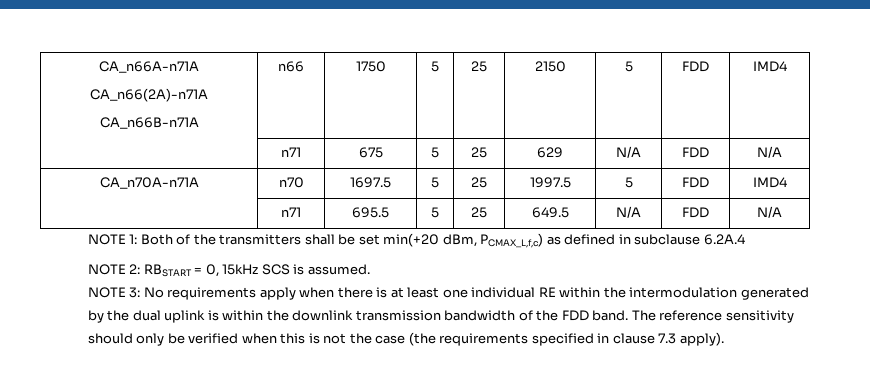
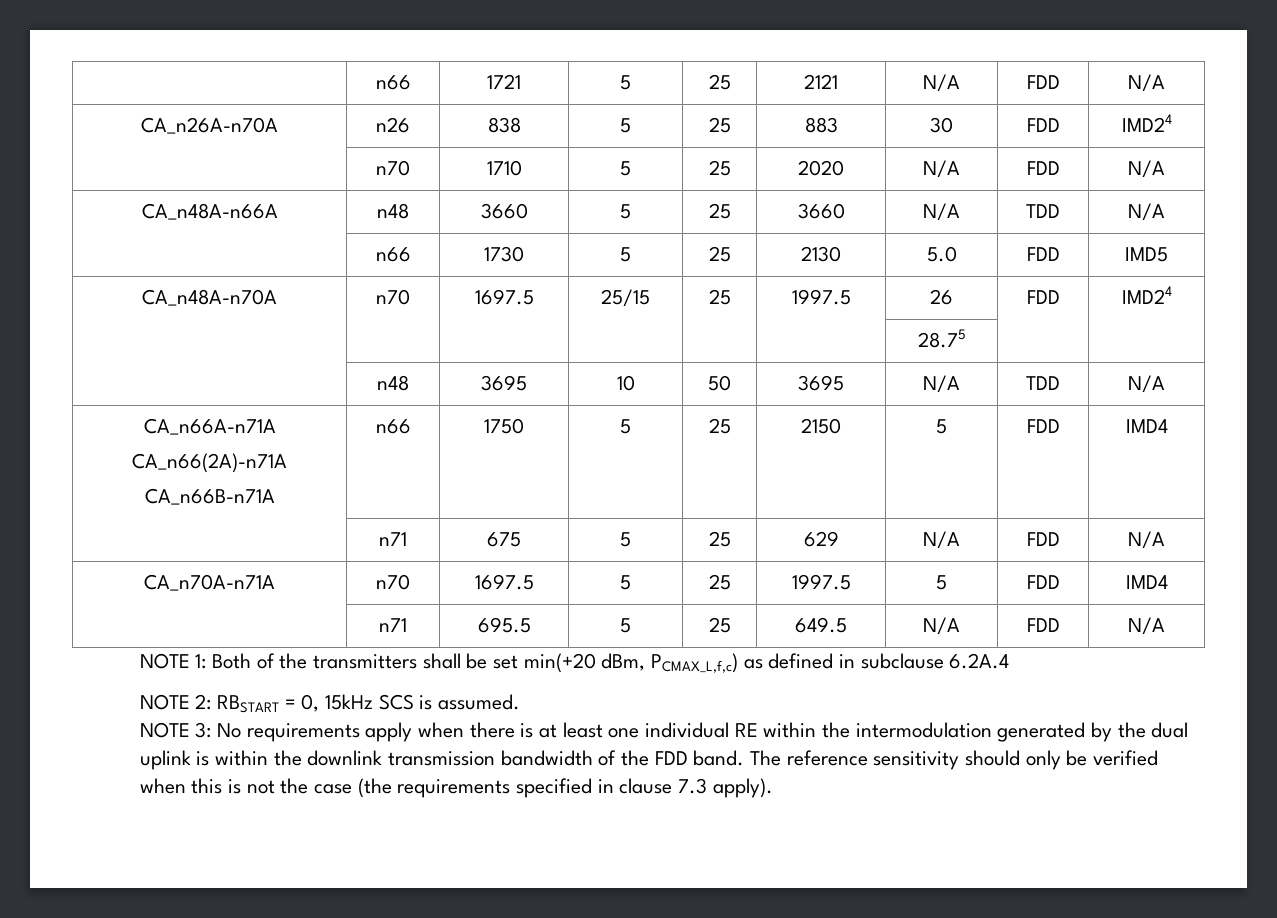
+ | n66 | 1721 | 5 | 25 | 2121 | N/A | FDD | N/A
+ CA_n26A-n70A | n26 | 838 | 5 | 25 | 883 | 30 | FDD | IMD24
+ | n70 | 1710 | 5 | 25 | 2020 | N/A | FDD | N/A
+ CA_n48A-n66A | n48 | 3660 | 5 | 25 | 3660 | N/A | TDD | N/A
+ | n66 | 1730 | 5 | 25 | 2130 | 5.0 | FDD | IMD5
+ CA_n48A-n70A | n70 | 1697.5 | 25/15 | 25 | 1997.5 | 26 | FDD | IMD24
+ | | | | | | 28.75 | |
+ | n48 | 3695 | 10 | 50 | 3695 | N/A | TDD | N/A

